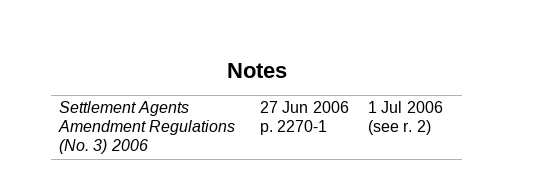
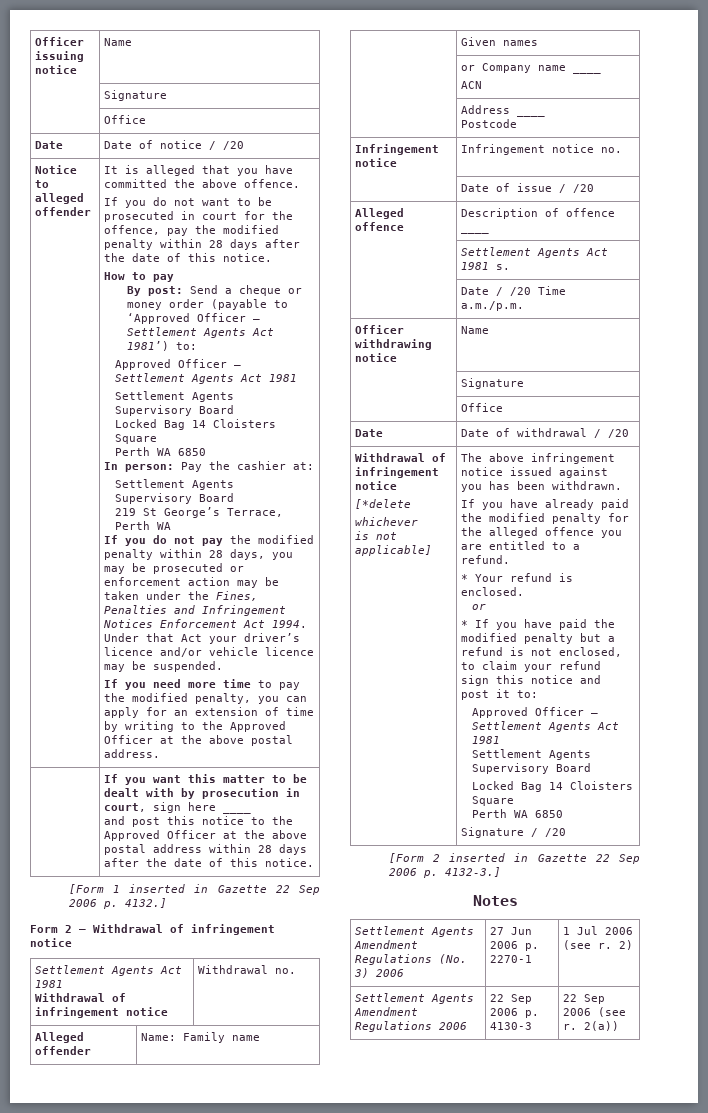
+ Officer issuing notice | Name
+ | Signature
+ | Office
+ Date | Date of notice / /20
+ Notice to alleged offender | It is alleged that you have committed the above offence.
+ If you do not want to be prosecuted in court for the offence, pay the modified penalty within 28 days after the date of this notice.
+ How to pay
+ By post: Send a cheque or money order (payable to ‘Approved Officer — Settlement Agents Act 1981’) to:
+ Approved Officer — Settlement Agents Act 1981
+ Settlement Agents Supervisory Board
+ Locked Bag 14 Cloisters Square
+ Perth WA 6850
+ In person: Pay the cashier at:
+ Settlement Agents Supervisory Board
+ 219 St George’s Terrace, Perth WA
+ If you do not pay the modified penalty within 28 days, you may be prosecuted or enforcement action may be taken under the Fines, Penalties and Infringement Notices Enforcement Act 1994. Under that Act your driver’s licence and/or vehicle licence may be suspended.
+ If you need more time to pay the modified penalty, you can apply for an extension of time by writing to the Approved Officer at the above postal address.
+ | If you want this matter to be dealt with by prosecution in court, sign here ____
+ and post this notice to the Approved Officer at the above postal address within 28 days after the date of this notice.
+ [Form 1 inserted in Gazette 22 Sep 2006 p. 4132.]
+ Form 2 — Withdrawal of infringement notice
+ Settlement Agents Act 1981
+ Withdrawal of infringement notice | Withdrawal no.
+ Alleged offender | Name: Family name
+ | Given names
+ | or Company name ____
+ ACN
+ | Address ____
+ Postcode
+ Infringement notice | Infringement notice no.
+ | Date of issue / /20
+ Alleged offence | Description of offence ____
+ | Settlement Agents Act 1981 s.
+ | Date / /20 Time a.m./p.m.
+ Officer withdrawing notice | Name
+ | Signature
+ | Office
+ Date | Date of withdrawal / /20
+ Withdrawal of infringement notice
+ [*delete
+ whichever
+ is not applicable] | The above infringement notice issued against you has been withdrawn.
+ If you have already paid the modified penalty for the alleged offence you are entitled to a refund.
+ * Your refund is enclosed.
+ or
+ * If you have paid the modified penalty but a refund is not enclosed, to claim your refund sign this notice and post it to:
+ Approved Officer — Settlement Agents Act 1981
+ Settlement Agents Supervisory Board
+ Locked Bag 14 Cloisters Square
+ Perth WA 6850
+ Signature / /20
+ [Form 2 inserted in Gazette 22 Sep 2006 p. 4132-3.]
+ Settlement Agents Amendment Regulations 2006 | 22 Sep 2006 p. 4130-3 | 22 Sep 2006 (see r. 2(a))

